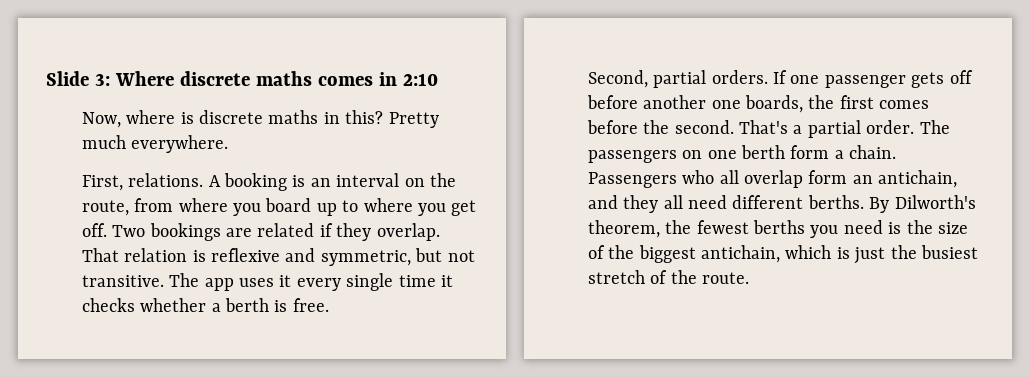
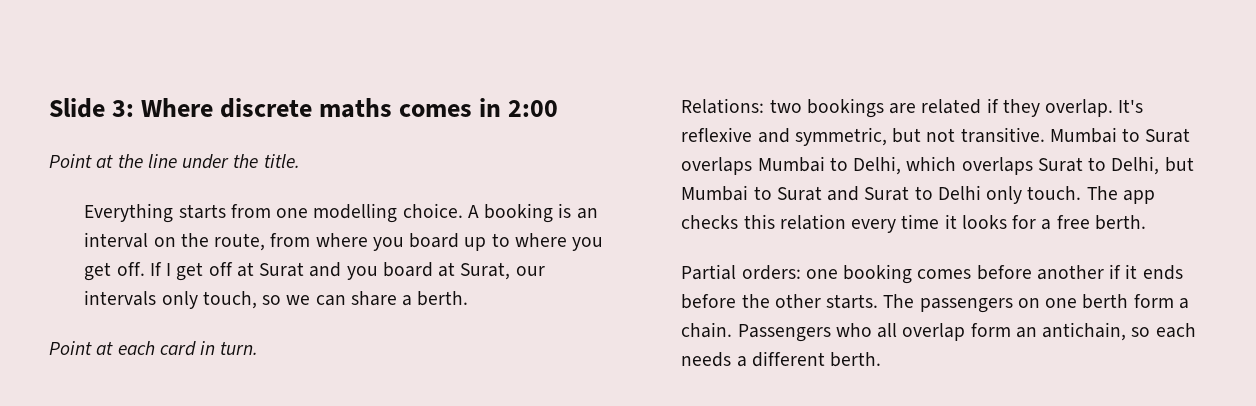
- Slide 3: Where discrete maths comes in 2:10
- Now, where is discrete maths in this? Pretty much everywhere.
- First, relations.
+ Slide 3: Where discrete maths comes in 2:00
+ Point at the line under the title.
+ Everything starts from one modelling choice.
- Two bookings are related if they overlap.
+ If I get off at Surat and you board at Surat, our intervals only touch, so we can share a berth.
+ Point at each card in turn.
+ Relations: two bookings are related if they overlap.
- That relation is reflexive and symmetric, but not transitive.
+ It's reflexive and symmetric, but not transitive.
- The app uses it every single time it checks whether a berth is free.
- Second, partial orders. If one passenger gets off before another one boards, the first comes before the second. That's a partial order.
+ Mumbai to Surat overlaps Mumbai to Delhi, which overlaps Surat to Delhi, but Mumbai to Surat and Surat to Delhi only touch. The app checks this relation every time it looks for a free berth.
+ Partial orders: one booking comes before another if it ends before the other starts.
- Passengers who all overlap form an antichain, and they all need different berths. By Dilworth's theorem, the fewest berths you need is the size of the biggest antichain, which is just the busiest stretch of the route.
+ Passengers who all overlap form an antichain, so each needs a different berth.

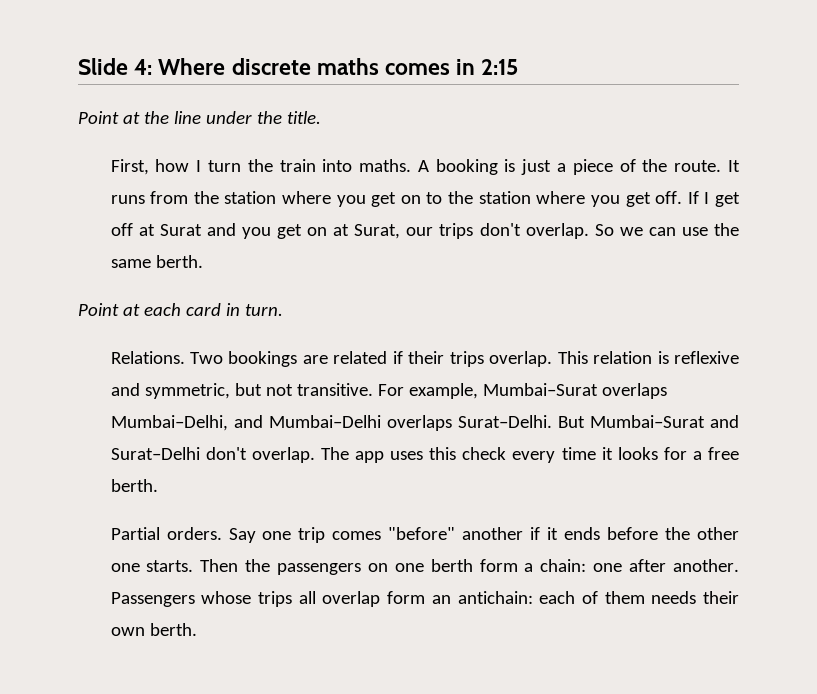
- Slide 3: Where discrete maths comes in 2:00
+ Slide 4: Where discrete maths comes in 2:15
- Everything starts from one modelling choice. A booking is an interval on the route, from where you board up to where you get off.
+ First, how I turn the train into maths. A booking is just a piece of the route. It runs from the station where you get on to the station where you get off.
- If I get off at Surat and you board at Surat, our intervals only touch, so we can share a berth.
+ If I get off at Surat and you get on at Surat, our trips don't overlap. So we can use the same berth.
- Relations: two bookings are related if they overlap. It's reflexive and symmetric, but not transitive.
+ Relations. Two bookings are related if their trips overlap. This relation is reflexive and symmetric, but not transitive.
- Mumbai to Surat overlaps Mumbai to Delhi, which overlaps Surat to Delhi, but Mumbai to Surat and Surat to Delhi only touch. The app checks this relation every time it looks for a free berth.
+ For example, Mumbai–Surat overlaps Mumbai–Delhi, and Mumbai–Delhi overlaps Surat–Delhi. But Mumbai–Surat and Surat–Delhi don't overlap. The app uses this check every time it looks for a free berth.
- Partial orders: one booking comes before another if it ends before the other starts. The passengers on one berth form a chain. Passengers who all overlap form an antichain, so each needs a different berth.
+ Partial orders. Say one trip comes "before" another if it ends before the other one starts. Then the passengers on one berth form a chain: one after another. Passengers whose trips all overlap form an antichain: each of them needs their own berth.

